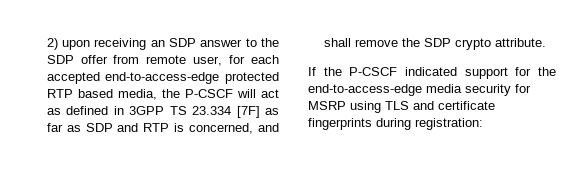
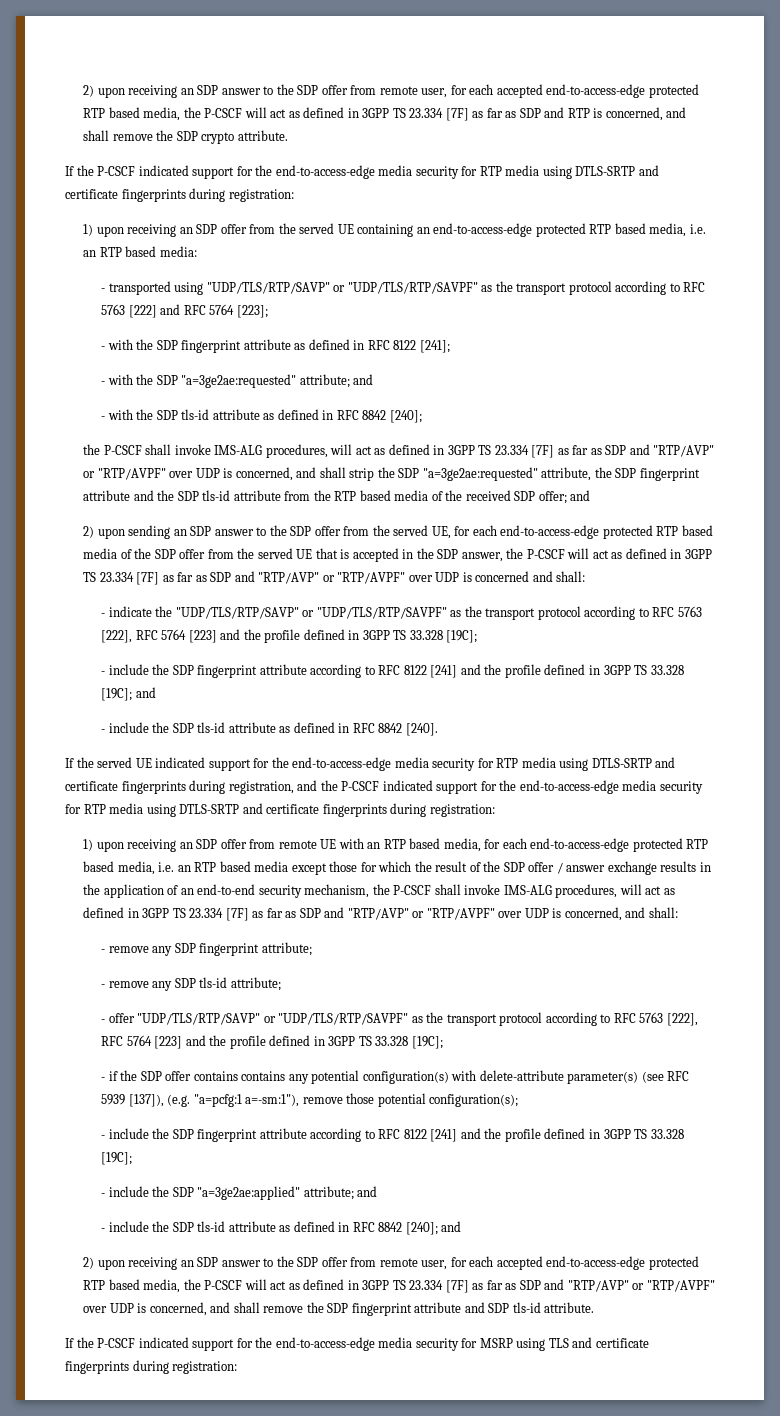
+ If the P-CSCF indicated support for the end-to-access-edge media security for RTP media using DTLS-SRTP and certificate fingerprints during registration:
+ 1) upon receiving an SDP offer from the served UE containing an end-to-access-edge protected RTP based media, i.e. an RTP based media:
+ - transported using "UDP/TLS/RTP/SAVP" or "UDP/TLS/RTP/SAVPF" as the transport protocol according to RFC 5763 [222] and RFC 5764 [223];
+ - with the SDP fingerprint attribute as defined in RFC 8122 [241];
+ - with the SDP "a=3ge2ae:requested" attribute; and
+ - with the SDP tls-id attribute as defined in RFC 8842 [240];
+ the P-CSCF shall invoke IMS-ALG procedures, will act as defined in 3GPP TS 23.334 [7F] as far as SDP and "RTP/AVP" or "RTP/AVPF" over UDP is concerned, and shall strip the SDP "a=3ge2ae:requested" attribute, the SDP fingerprint attribute and the SDP tls-id attribute from the RTP based media of the received SDP offer; and
+ 2) upon sending an SDP answer to the SDP offer from the served UE, for each end-to-access-edge protected RTP based media of the SDP offer from the served UE that is accepted in the SDP answer, the P-CSCF will act as defined in 3GPP TS 23.334 [7F] as far as SDP and "RTP/AVP" or "RTP/AVPF" over UDP is concerned and shall:
+ - indicate the "UDP/TLS/RTP/SAVP" or "UDP/TLS/RTP/SAVPF" as the transport protocol according to RFC 5763 [222], RFC 5764 [223] and the profile defined in 3GPP TS 33.328 [19C];
+ - include the SDP fingerprint attribute according to RFC 8122 [241] and the profile defined in 3GPP TS 33.328 [19C]; and
+ - include the SDP tls-id attribute as defined in RFC 8842 [240].
+ If the served UE indicated support for the end-to-access-edge media security for RTP media using DTLS-SRTP and certificate fingerprints during registration, and the P-CSCF indicated support for the end-to-access-edge media security for RTP media using DTLS-SRTP and certificate fingerprints during registration:
+ 1) upon receiving an SDP offer from remote UE with an RTP based media, for each end-to-access-edge protected RTP based media, i.e. an RTP based media except those for which the result of the SDP offer / answer exchange results in the application of an end-to-end security mechanism, the P-CSCF shall invoke IMS-ALG procedures, will act as defined in 3GPP TS 23.334 [7F] as far as SDP and "RTP/AVP" or "RTP/AVPF" over UDP is concerned, and shall:
+ - remove any SDP fingerprint attribute;
+ - remove any SDP tls-id attribute;
+ - offer "UDP/TLS/RTP/SAVP" or "UDP/TLS/RTP/SAVPF" as the transport protocol according to RFC 5763 [222], RFC 5764 [223] and the profile defined in 3GPP TS 33.328 [19C];
+ - if the SDP offer contains contains any potential configuration(s) with delete-attribute parameter(s) (see RFC 5939 [137]), (e.g. "a=pcfg:1 a=-sm:1"), remove those potential configuration(s);
+ - include the SDP fingerprint attribute according to RFC 8122 [241] and the profile defined in 3GPP TS 33.328 [19C];
+ - include the SDP "a=3ge2ae:applied" attribute; and
+ - include the SDP tls-id attribute as defined in RFC 8842 [240]; and
+ 2) upon receiving an SDP answer to the SDP offer from remote user, for each accepted end-to-access-edge protected RTP based media, the P-CSCF will act as defined in 3GPP TS 23.334 [7F] as far as SDP and "RTP/AVP" or "RTP/AVPF" over UDP is concerned, and shall remove the SDP fingerprint attribute and SDP tls-id attribute.

